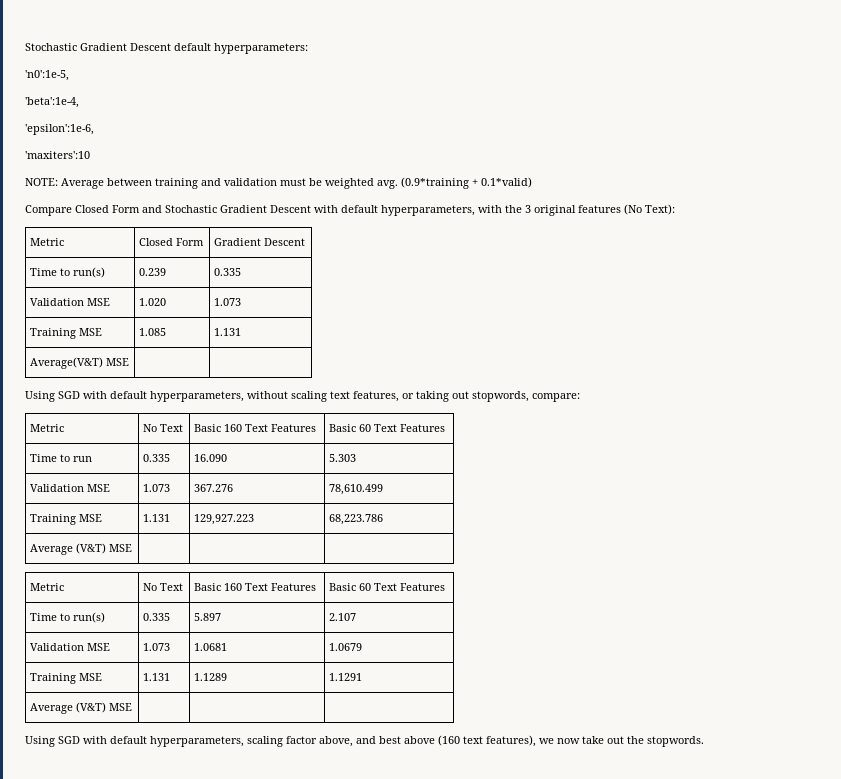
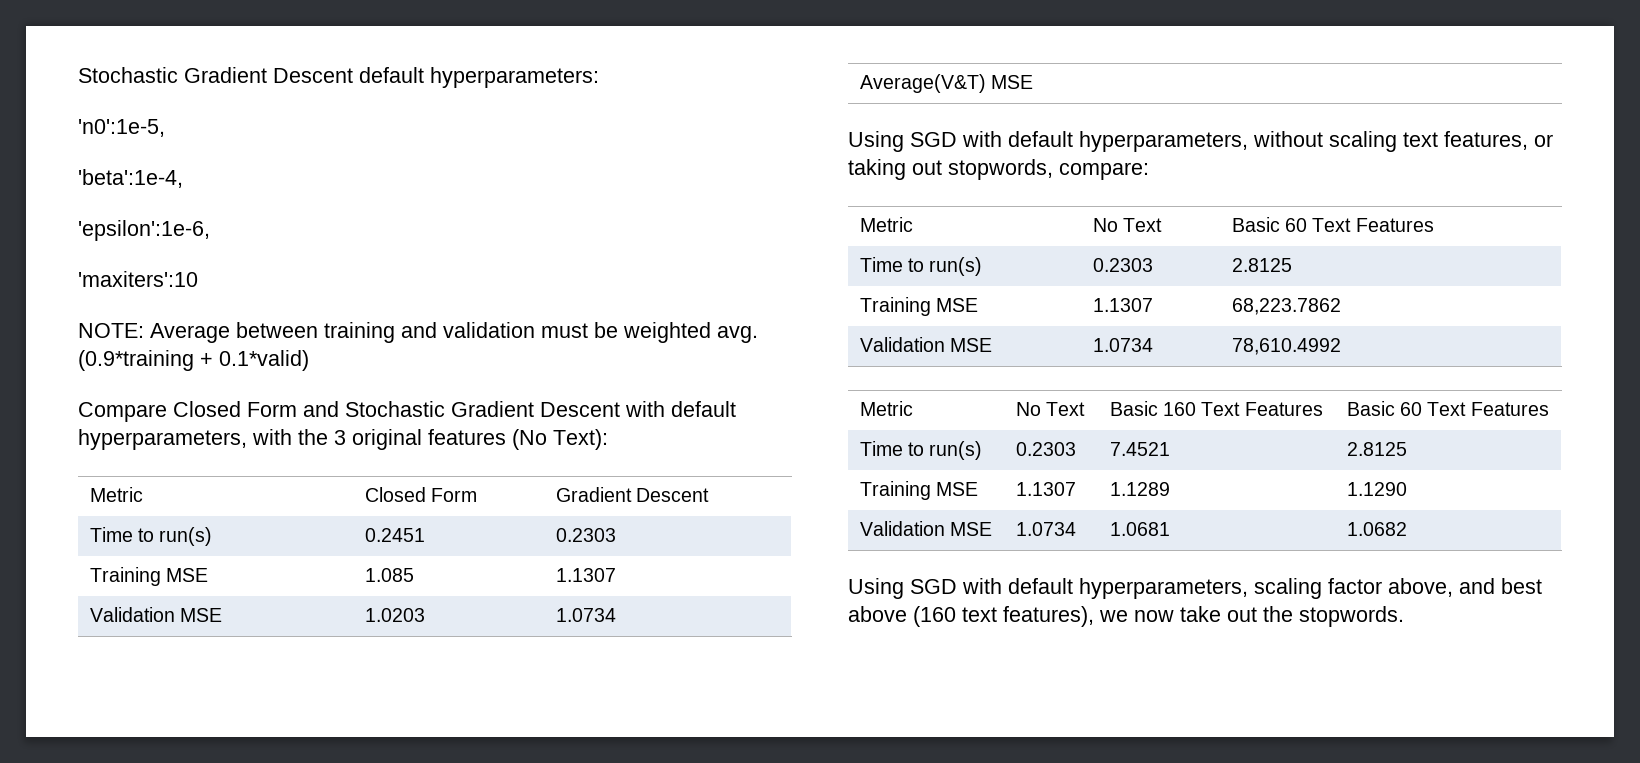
- Time to run(s) | 0.239 | 0.335
- Validation MSE | 1.020 | 1.073
- Training MSE | 1.085 | 1.131
+ Time to run(s) | 0.2451 | 0.2303
+ Training MSE | 1.085 | 1.1307
+ Validation MSE | 1.0203 | 1.0734
  Using SGD with default hyperparameters, without scaling text features, or taking out stopwords, compare:
- Metric | No Text | Basic 160 Text Features | Basic 60 Text Features
- Time to run | 0.335 | 16.090 | 5.303
- Validation MSE | 1.073 | 367.276 | 78,610.499
- Training MSE | 1.131 | 129,927.223 | 68,223.786
- Average (V&T) MSE | | |
+ Metric | No Text | Basic 60 Text Features
+ Time to run(s) | 0.2303 | 2.8125
+ Training MSE | 1.1307 | 68,223.7862
+ Validation MSE | 1.0734 | 78,610.4992
- Time to run(s) | 0.335 | 5.897 | 2.107
- Validation MSE | 1.073 | 1.0681 | 1.0679
- Training MSE | 1.131 | 1.1289 | 1.1291
- Average (V&T) MSE | | |
+ Time to run(s) | 0.2303 | 7.4521 | 2.8125
+ Training MSE | 1.1307 | 1.1289 | 1.1290
+ Validation MSE | 1.0734 | 1.0681 | 1.0682

